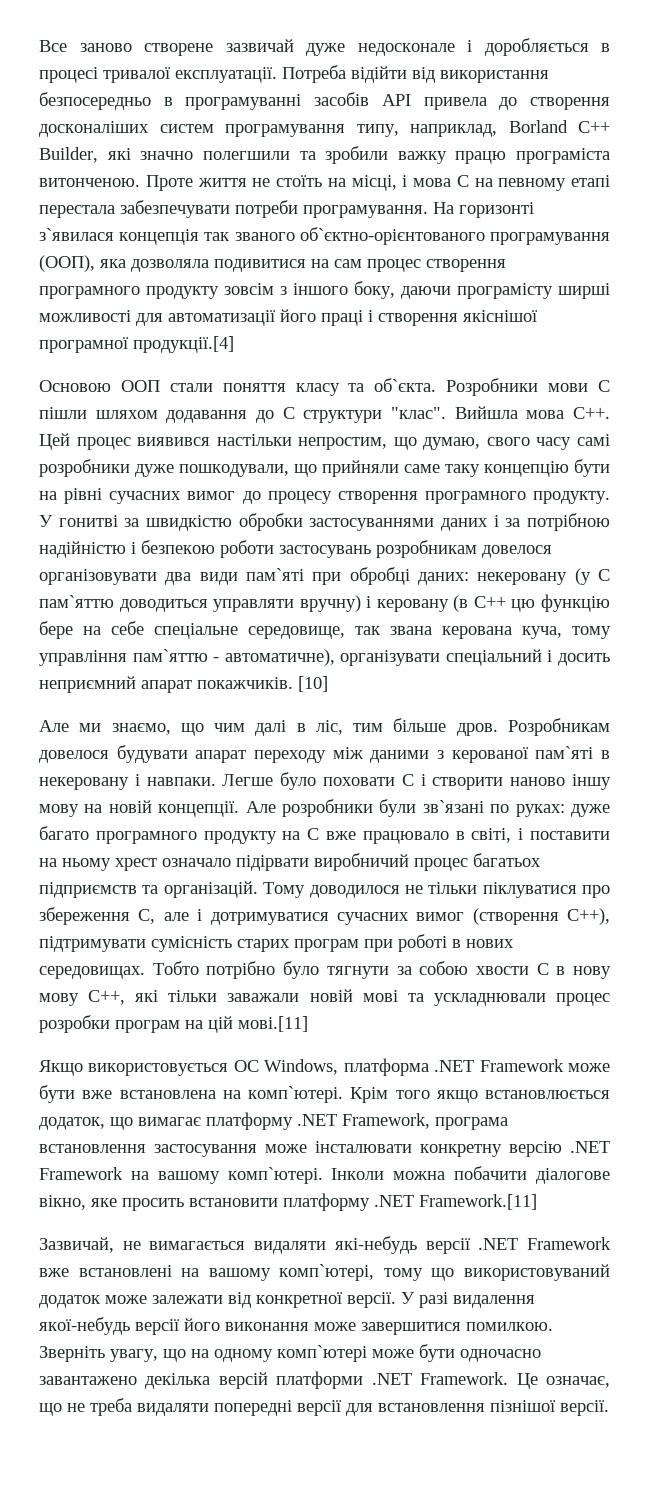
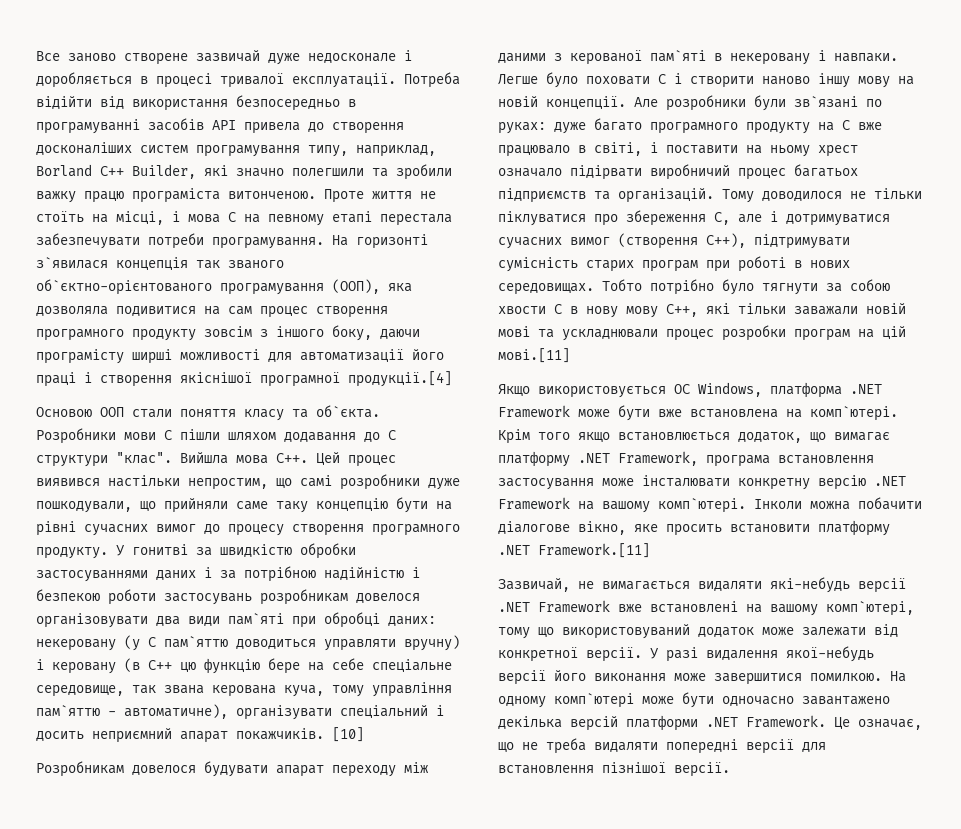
- Вийшла мова C++. Цей процес виявився настільки непростим, що думаю, свого часу самі розробники дуже пошкодували, що прийняли саме таку концепцію бути на рівні сучасних вимог до процесу створення програмного продукту.
+ Вийшла мова C++. Цей процес виявився настільки непростим, що самі розробники дуже пошкодували, що прийняли саме таку концепцію бути на рівні сучасних вимог до процесу створення програмного продукту.
- Але ми знаємо, що чим далі в ліс, тим більше дров.
- Зверніть увагу, що на одному комп`ютері може бути одночасно завантажено декілька версій платформи .NET Framework.
+ На одному комп`ютері може бути одночасно завантажено декілька версій платформи .NET Framework.

